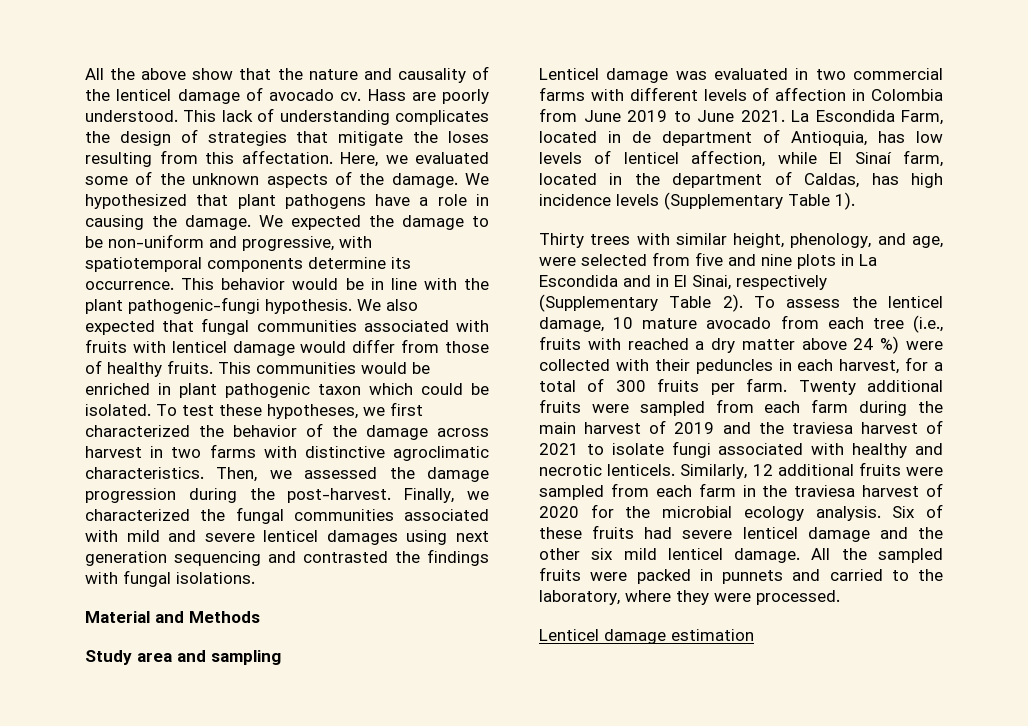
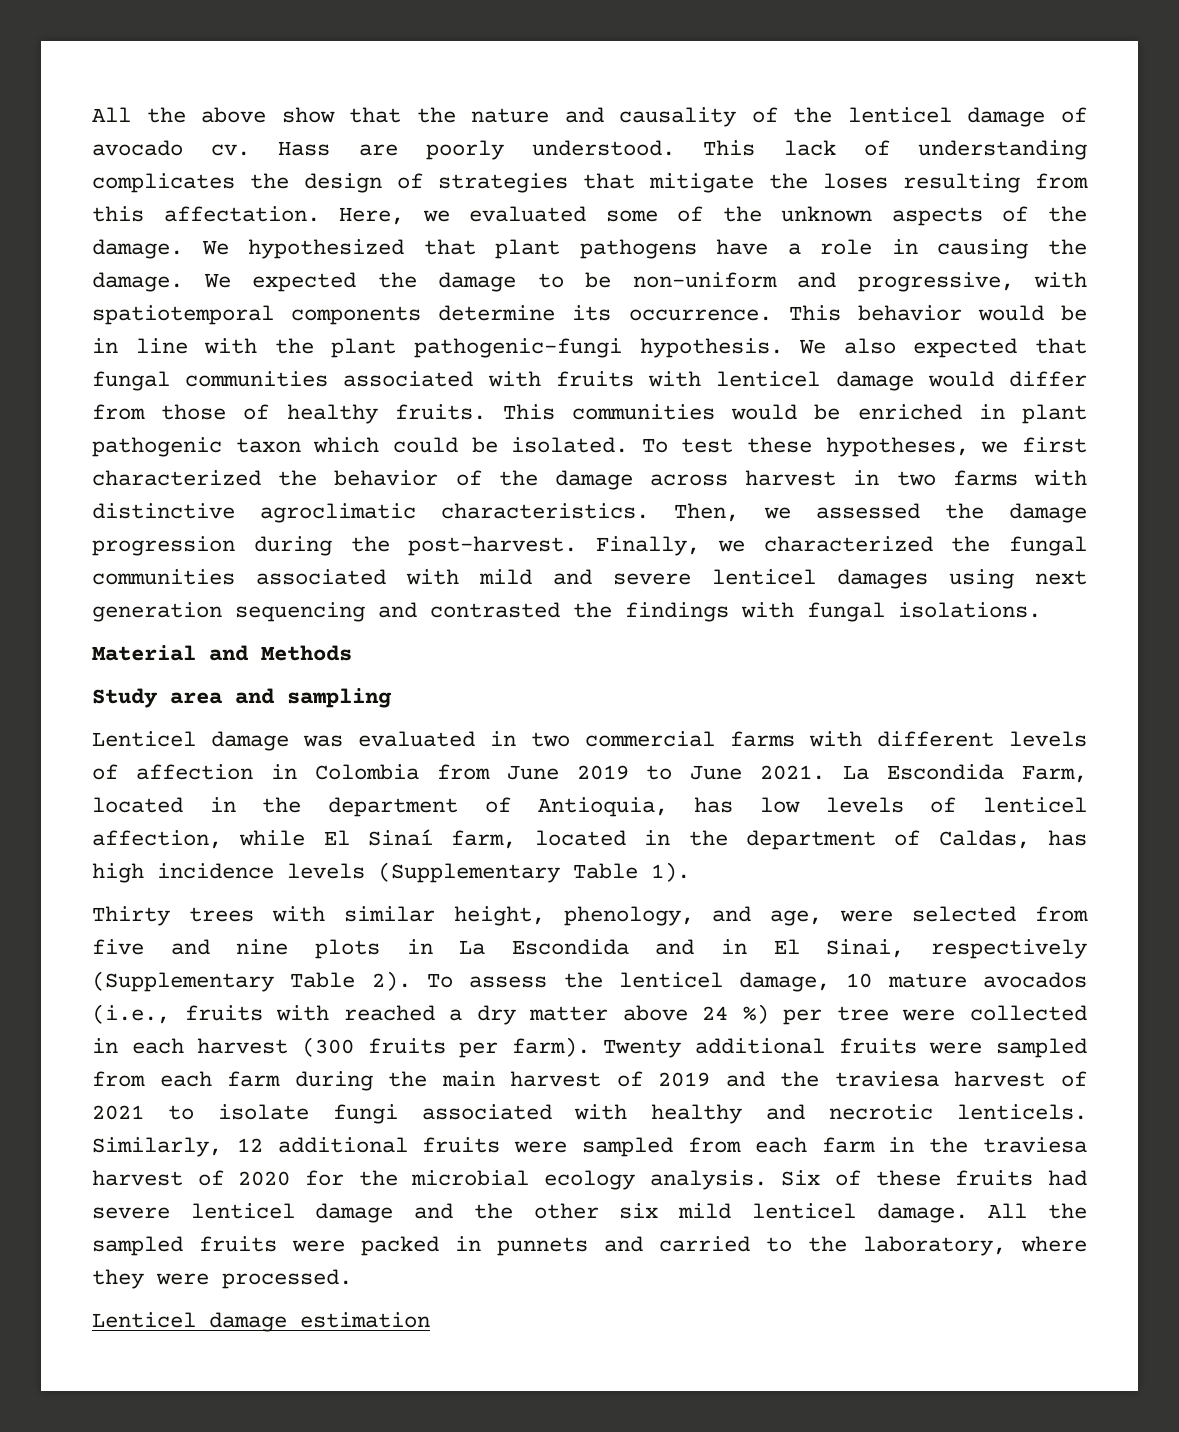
- La Escondida Farm, located in de department of Antioquia, has low levels of lenticel affection, while El Sinaí farm, located in the department of Caldas, has high incidence levels (Supplementary Table 1).
+ La Escondida Farm, located in the department of Antioquia, has low levels of lenticel affection, while El Sinaí farm, located in the department of Caldas, has high incidence levels (Supplementary Table 1).
- To assess the lenticel damage, 10 mature avocado from each tree (i.e., fruits with reached a dry matter above 24 %) were collected with their peduncles in each harvest, for a total of 300 fruits per farm.
+ To assess the lenticel damage, 10 mature avocados (i.e., fruits with reached a dry matter above 24 %) per tree were collected in each harvest (300 fruits per farm).

